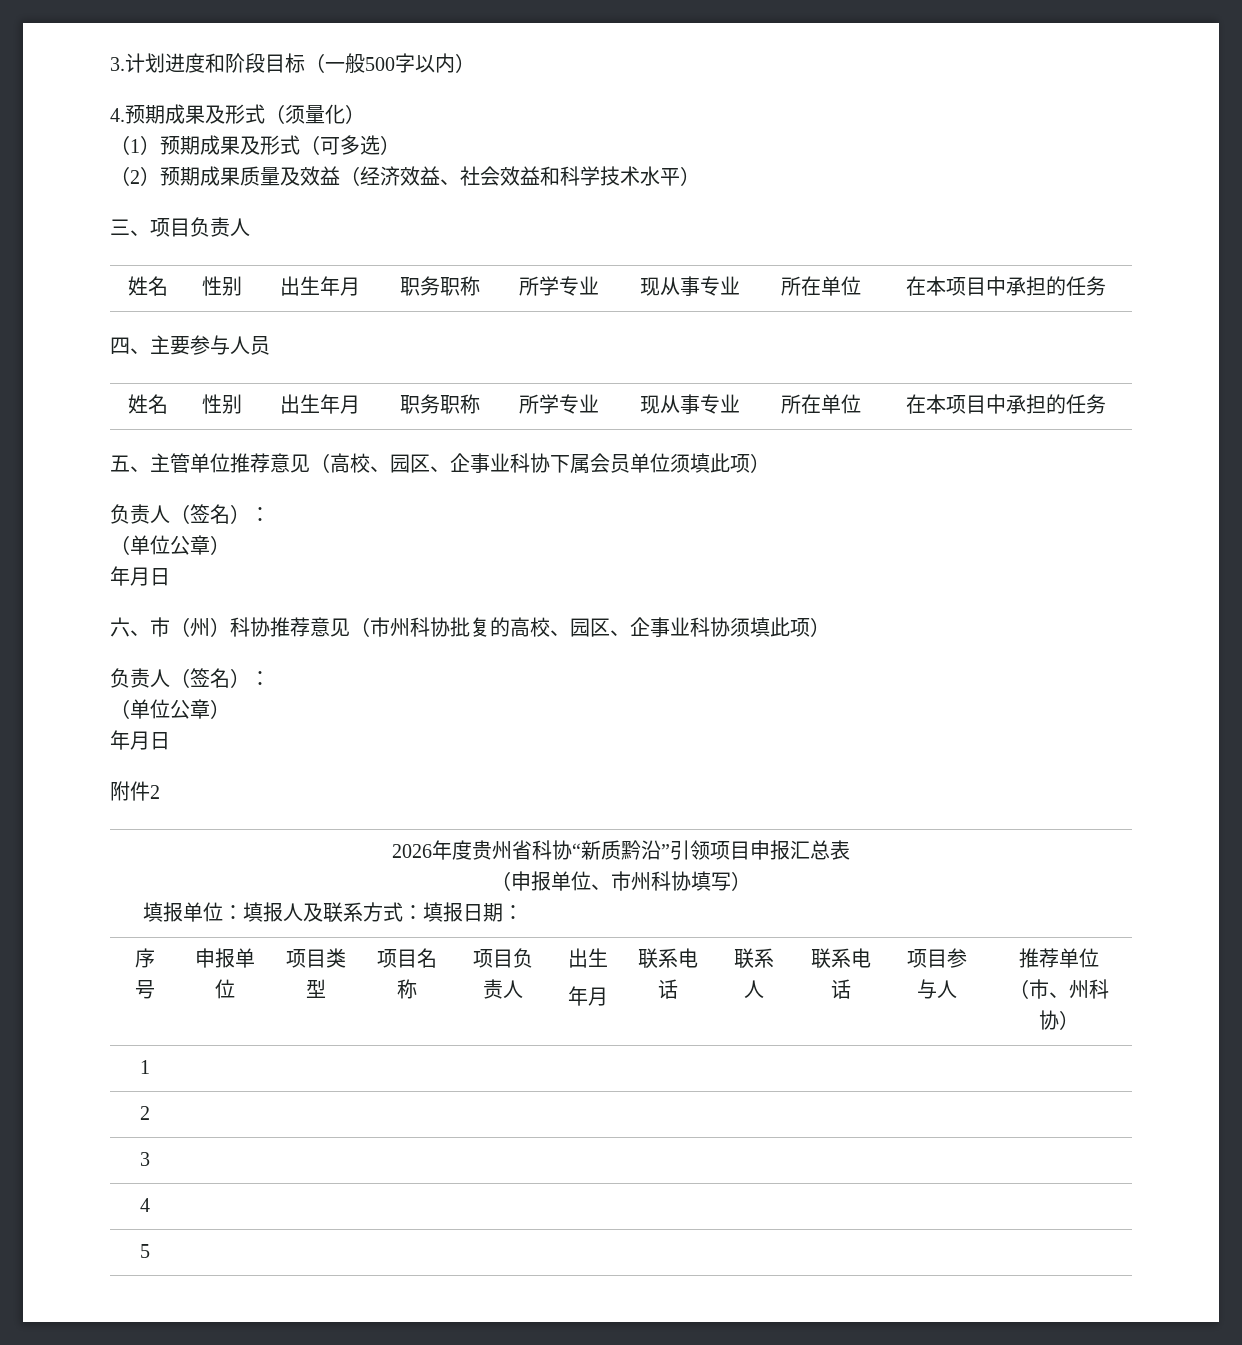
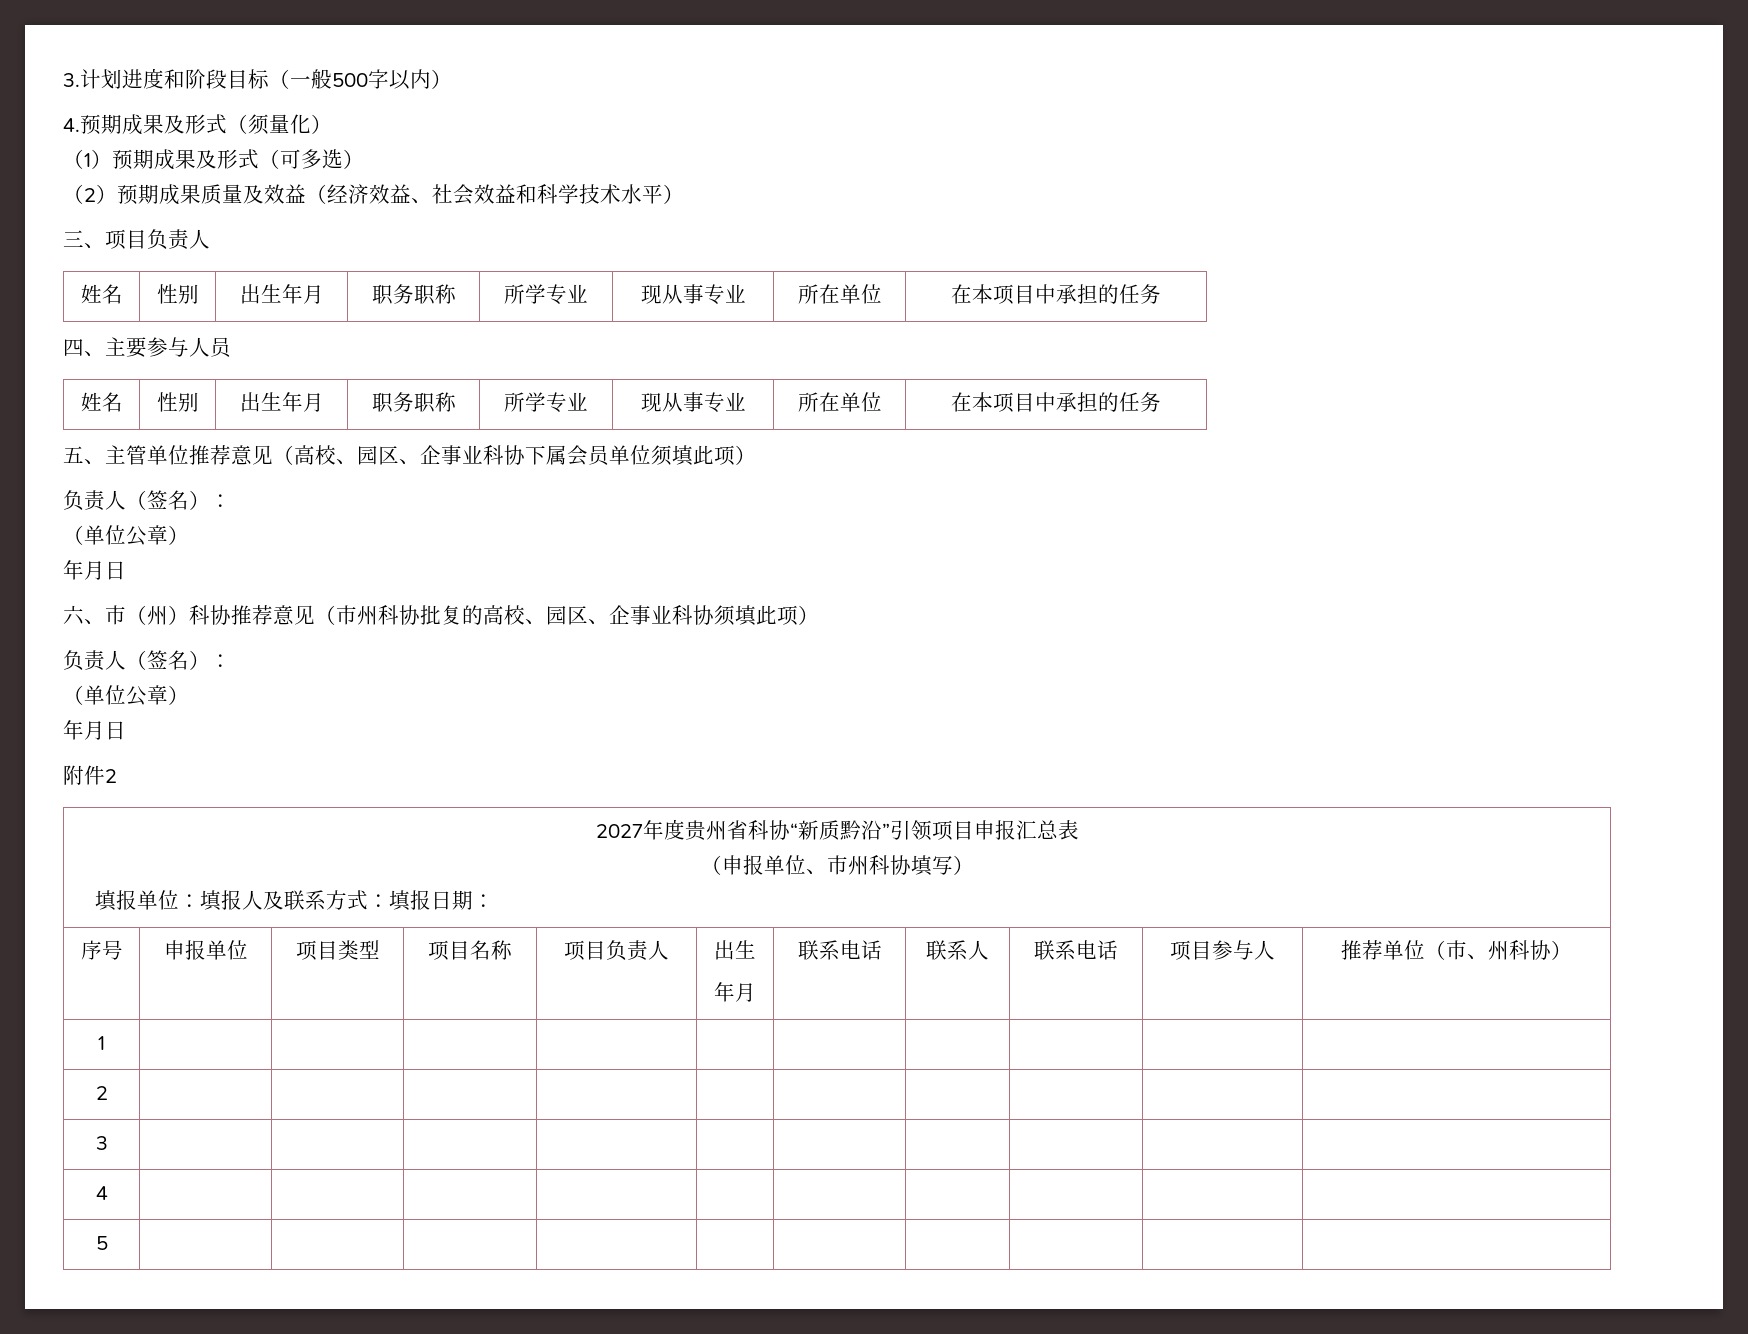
- 2026年度贵州省科协“新质黔沿”引领项目申报汇总表
+ 2027年度贵州省科协“新质黔沿”引领项目申报汇总表

